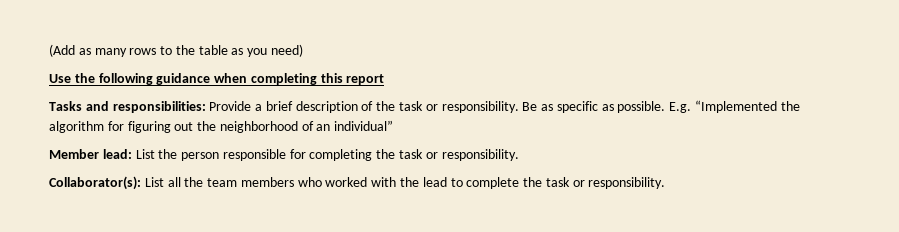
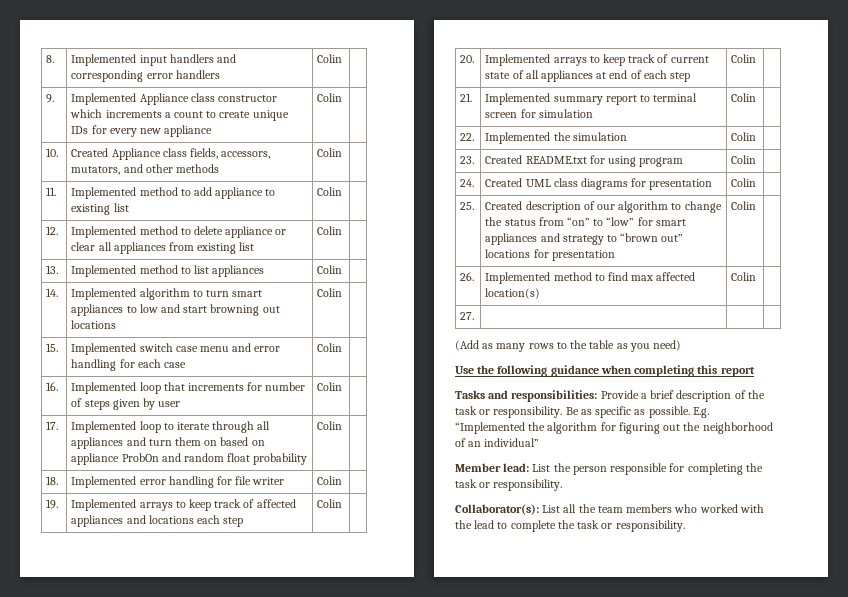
+ 8. | Implemented input handlers and corresponding error handlers | Colin |
+ 9. | Implemented Appliance class constructor which increments a count to create unique IDs for every new appliance | Colin |
+ 10. | Created Appliance class fields, accessors, mutators, and other methods | Colin |
+ 11. | Implemented method to add appliance to existing list | Colin |
+ 12. | Implemented method to delete appliance or clear all appliances from existing list | Colin |
+ 13. | Implemented method to list appliances | Colin |
+ 14. | Implemented algorithm to turn smart appliances to low and start browning out locations | Colin |
+ 15. | Implemented switch case menu and error handling for each case | Colin |
+ 16. | Implemented loop that increments for number of steps given by user | Colin |
+ 17. | Implemented loop to iterate through all appliances and turn them on based on appliance ProbOn and random float probability | Colin |
+ 18. | Implemented error handling for file writer | Colin |
+ 19. | Implemented arrays to keep track of affected appliances and locations each step | Colin |
+ 20. | Implemented arrays to keep track of current state of all appliances at end of each step | Colin |
+ 21. | Implemented summary report to terminal screen for simulation | Colin |
+ 22. | Implemented the simulation | Colin |
+ 23. | Created README.txt for using program | Colin |
+ 24. | Created UML class diagrams for presentation | Colin |
+ 25. | Created description of our algorithm to change the status from “on” to “low” for smart appliances and strategy to “brown out” locations for presentation | Colin |
+ 26. | Implemented method to find max affected location(s) | Colin |
+ 27. | | |

